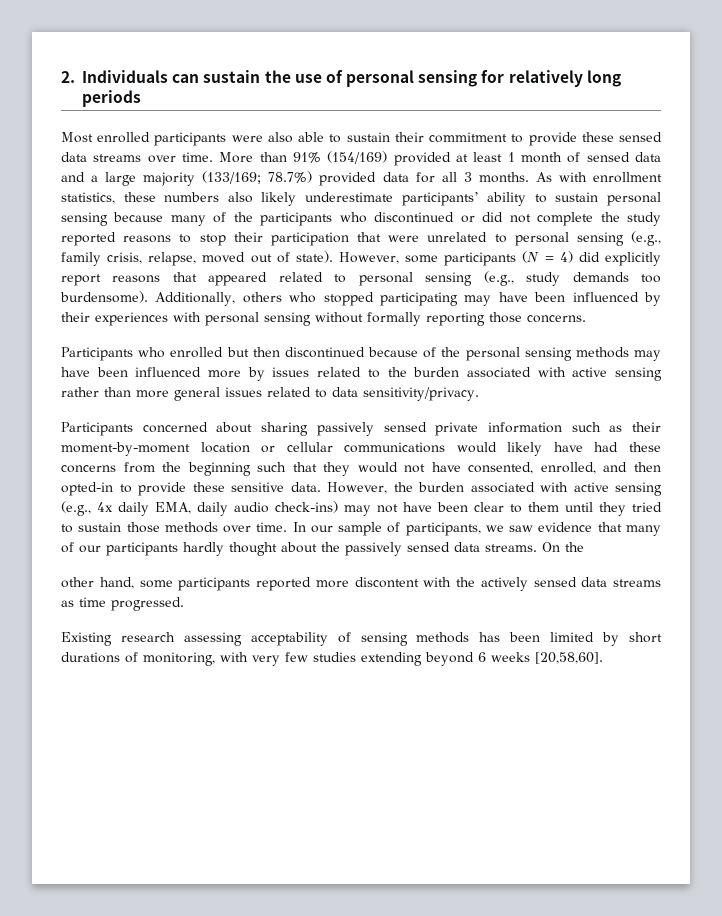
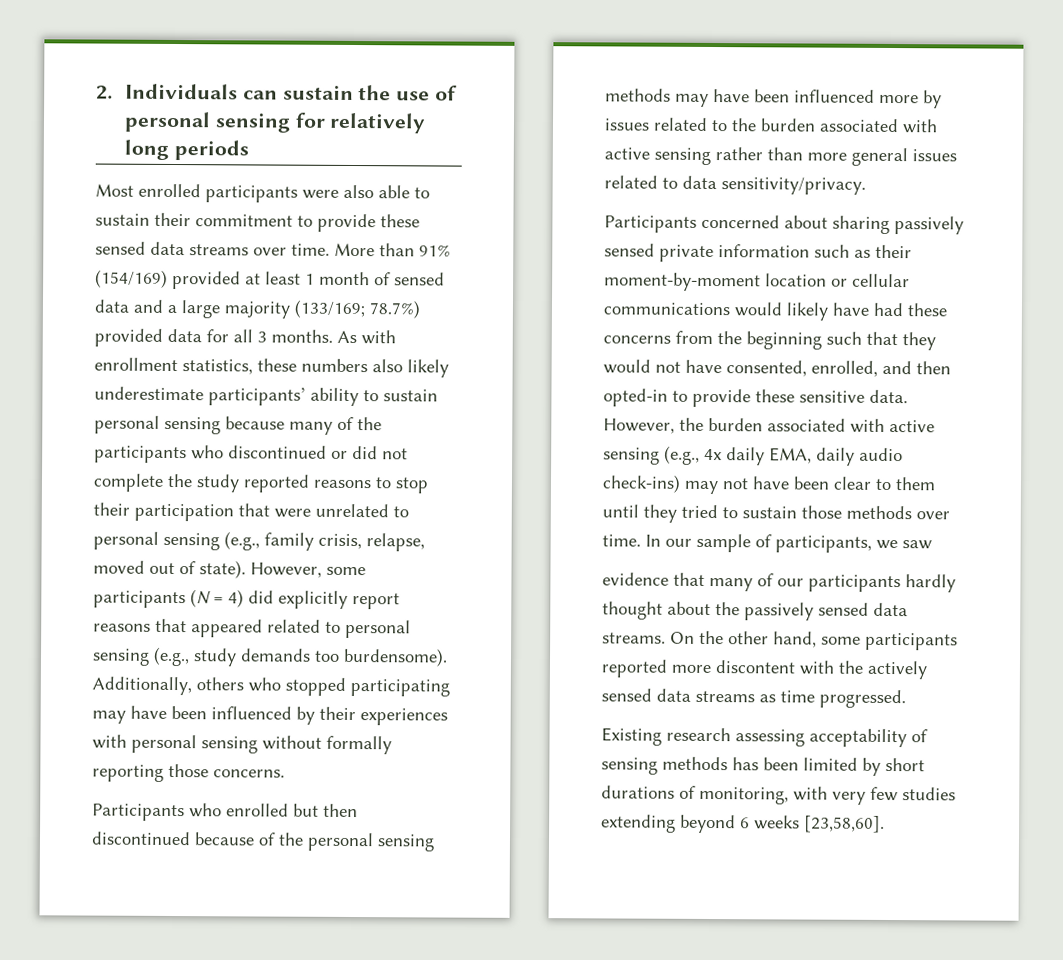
- In our sample of participants, we saw evidence that many of our participants hardly thought about the passively sensed data streams.
+ In our sample of participants, we saw
+ evidence that many of our participants hardly thought about the passively sensed data streams.
- On the
- other hand, some participants reported more discontent with the actively sensed data streams as time progressed.
+ On the other hand, some participants reported more discontent with the actively sensed data streams as time progressed.
- Existing research assessing acceptability of sensing methods has been limited by short durations of monitoring, with very few studies extending beyond 6 weeks [20,58,60].
+ Existing research assessing acceptability of sensing methods has been limited by short durations of monitoring, with very few studies extending beyond 6 weeks [23,58,60].

